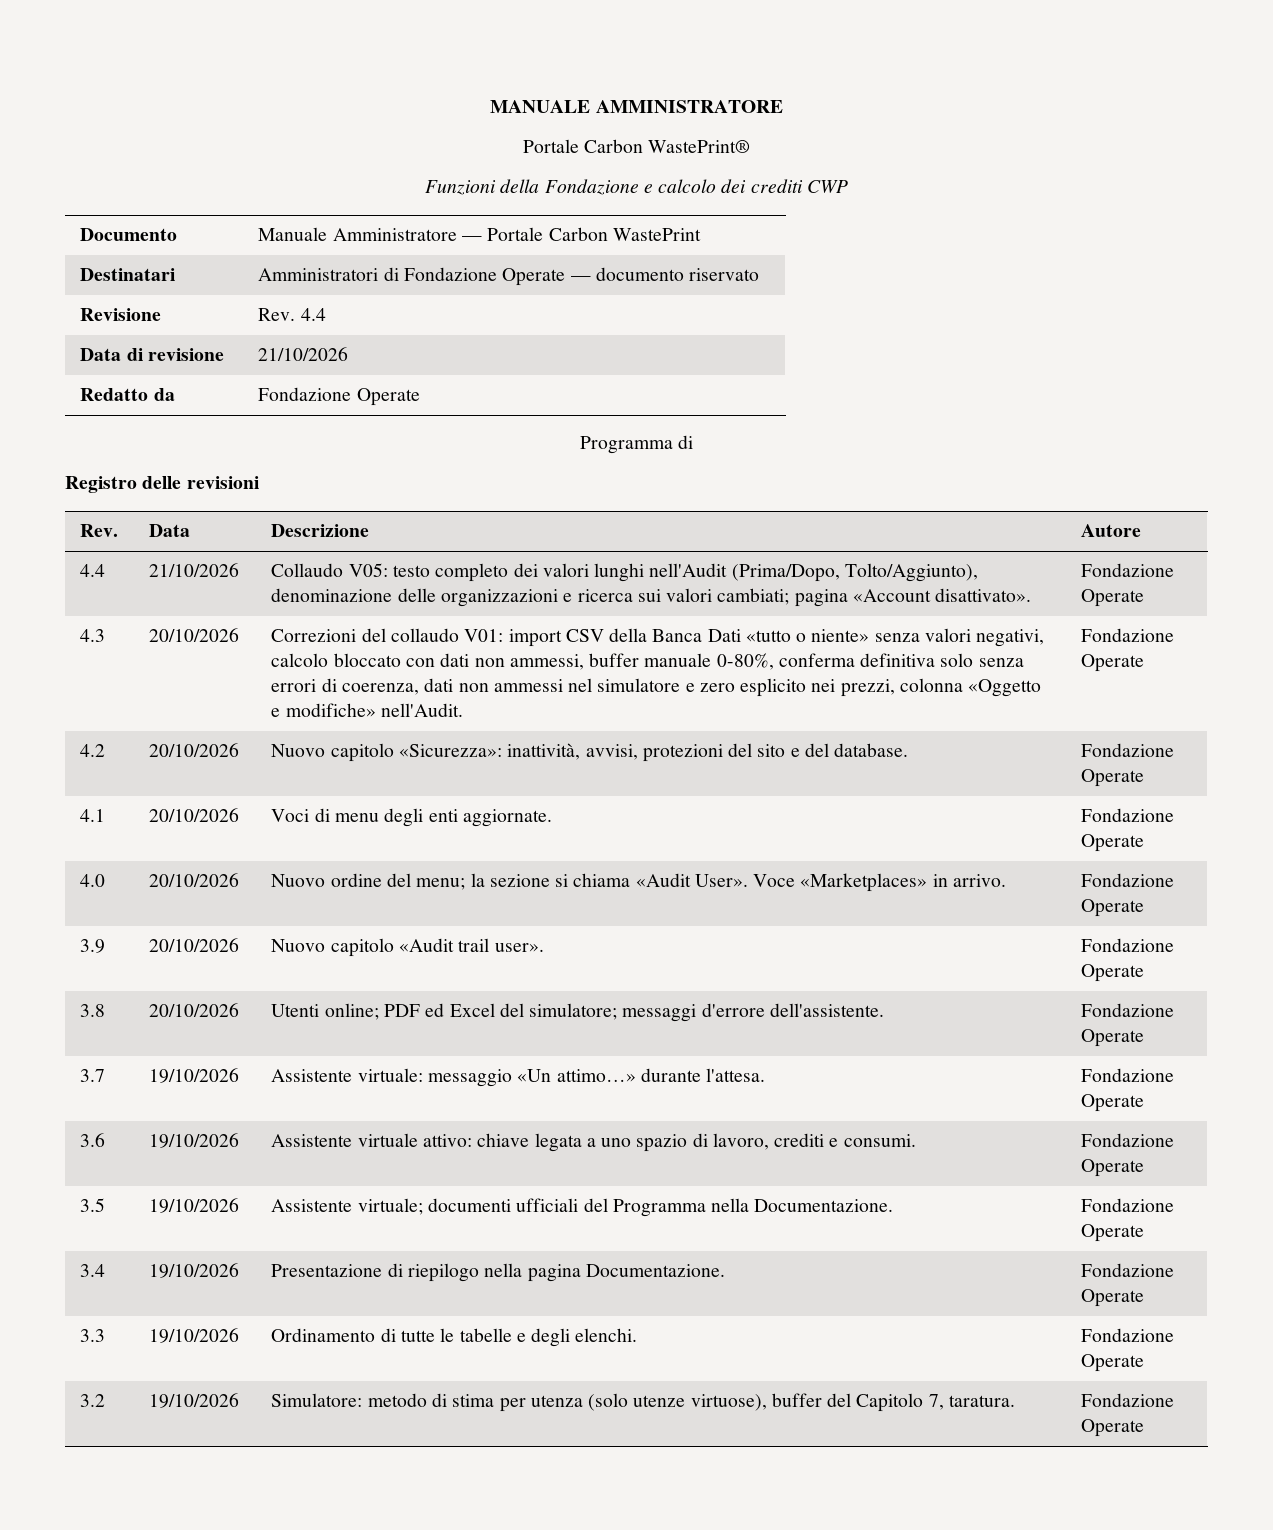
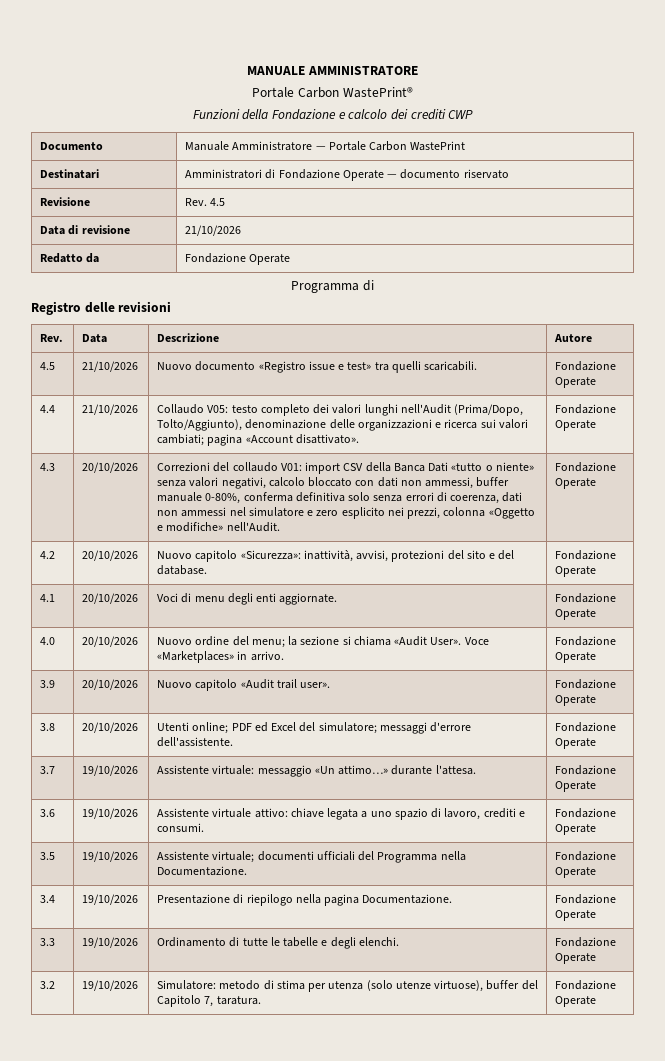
- Revisione | Rev. 4.4
+ Revisione | Rev. 4.5
+ 4.5 | 21/10/2026 | Nuovo documento «Registro issue e test» tra quelli scaricabili. | Fondazione Operate

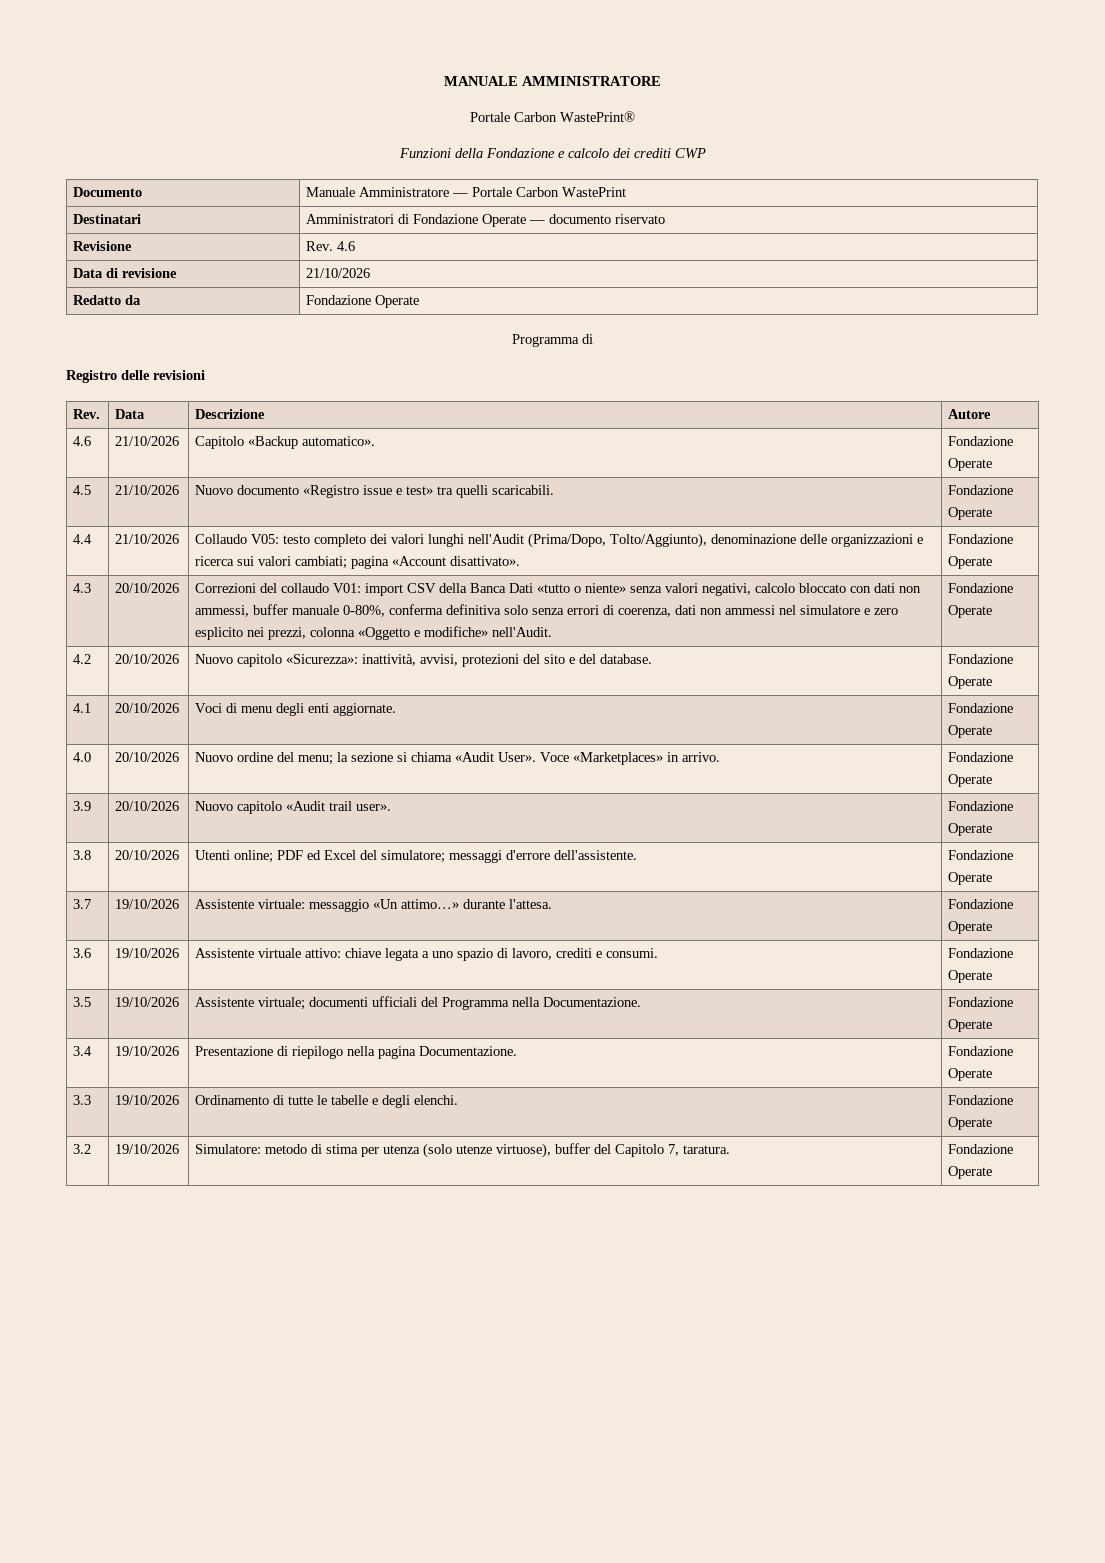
- Revisione | Rev. 4.5
+ Revisione | Rev. 4.6
+ 4.6 | 21/10/2026 | Capitolo «Backup automatico». | Fondazione Operate

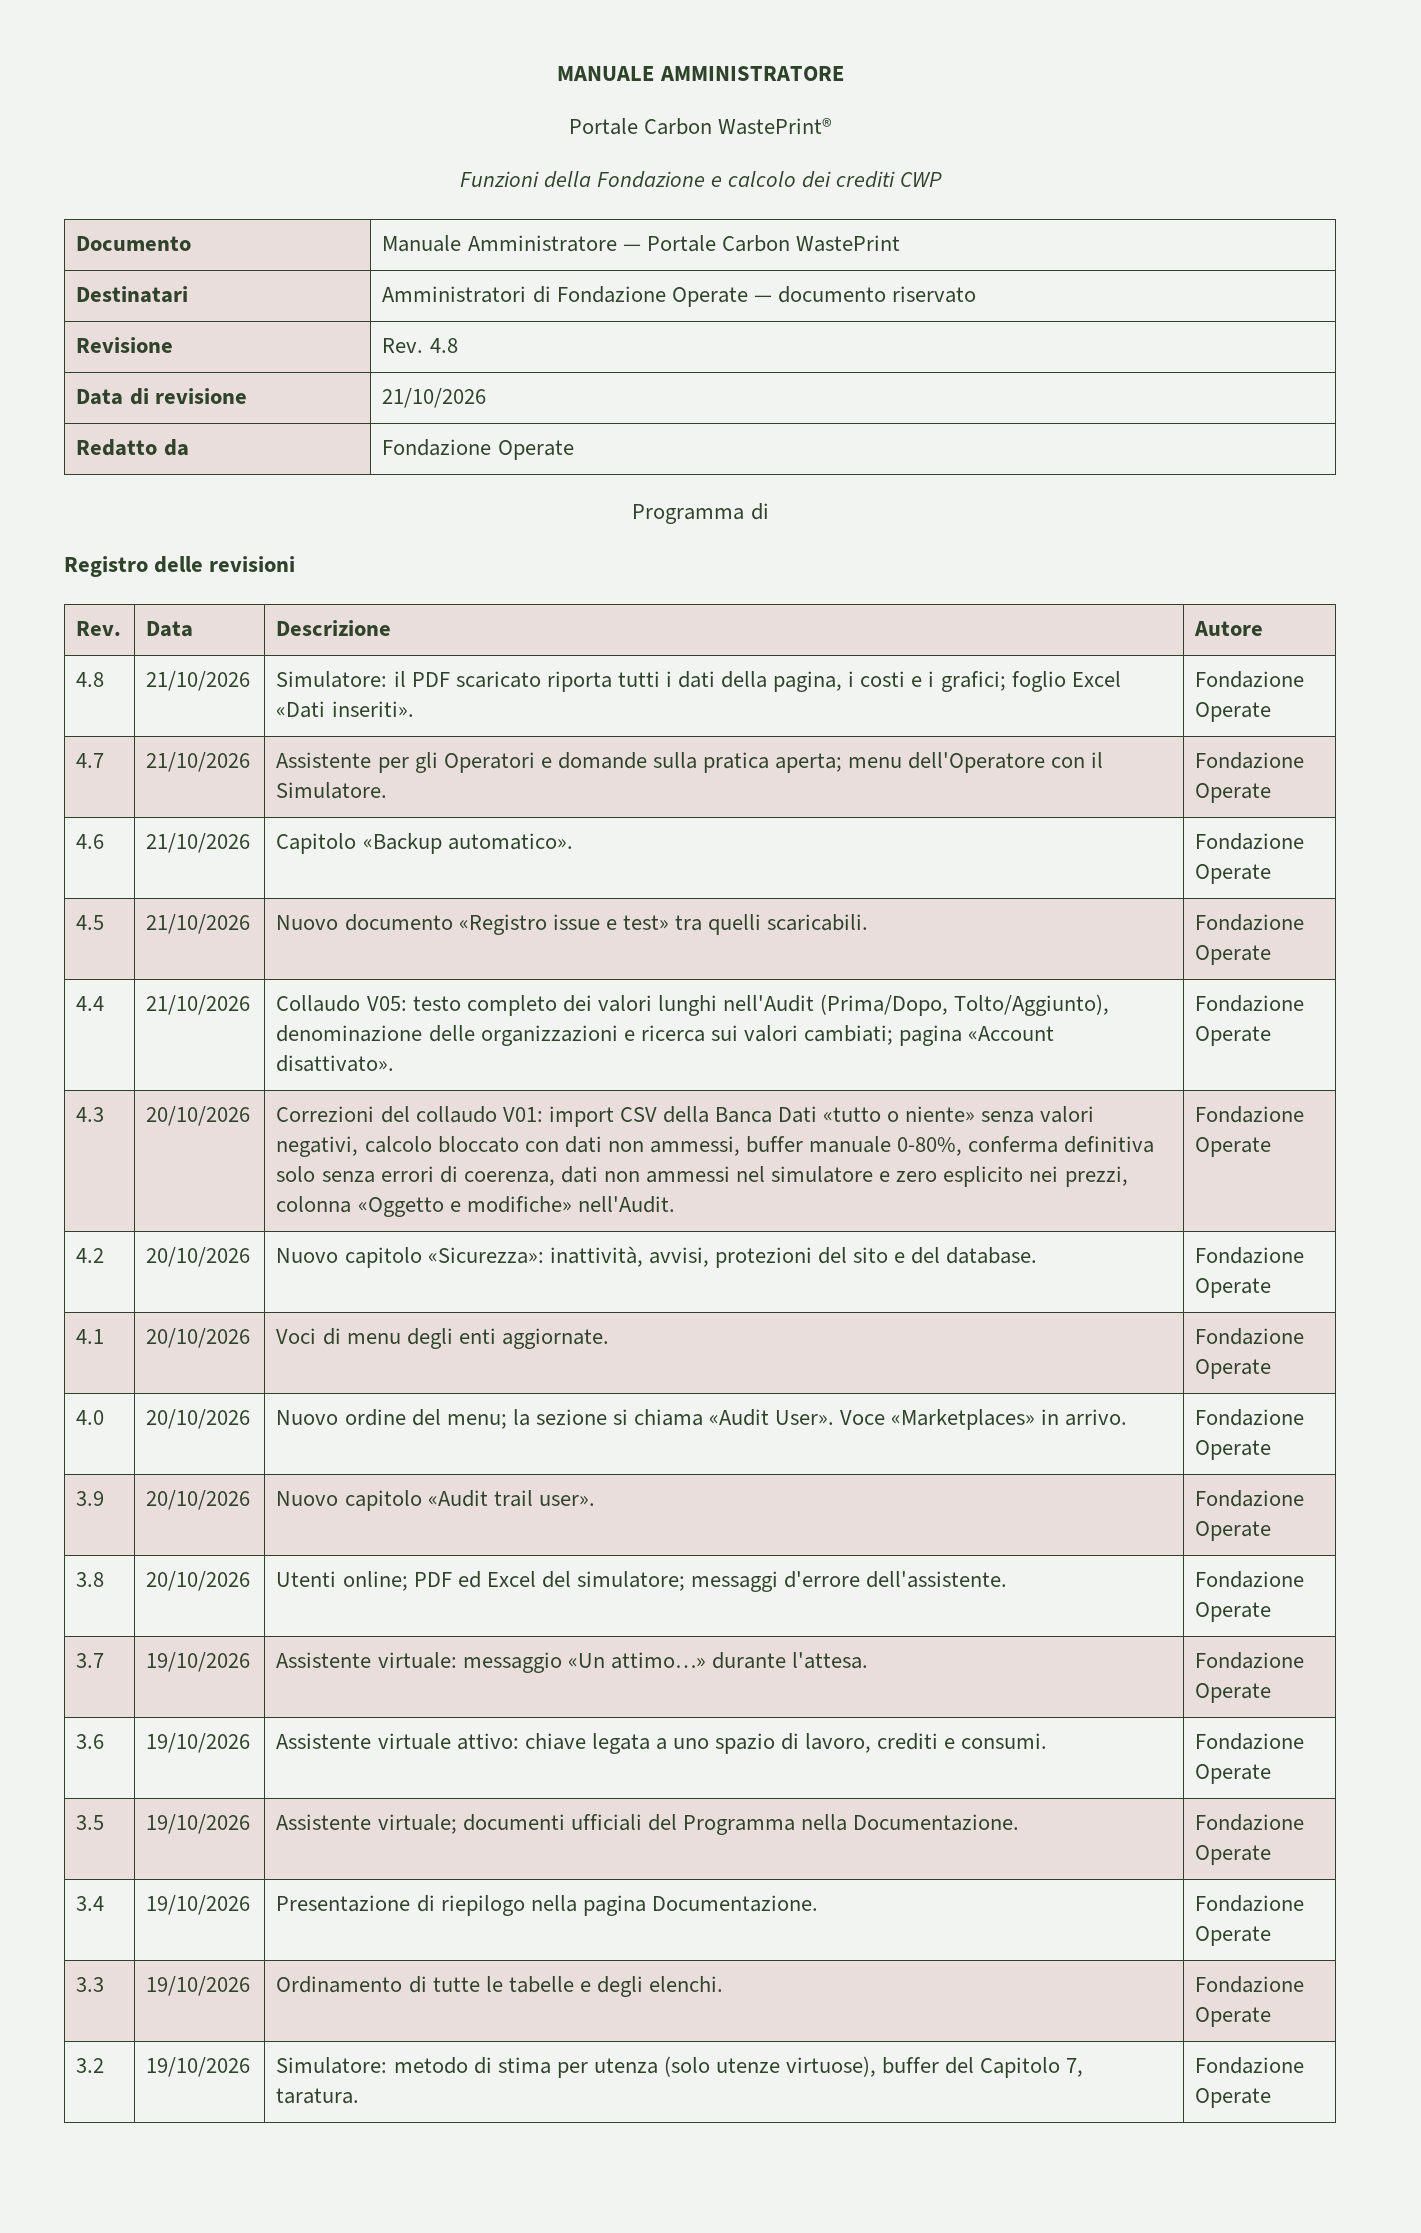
- Revisione | Rev. 4.6
+ Revisione | Rev. 4.8
+ 4.8 | 21/10/2026 | Simulatore: il PDF scaricato riporta tutti i dati della pagina, i costi e i grafici; foglio Excel «Dati inseriti». | Fondazione Operate
+ 4.7 | 21/10/2026 | Assistente per gli Operatori e domande sulla pratica aperta; menu dell'Operatore con il Simulatore. | Fondazione Operate

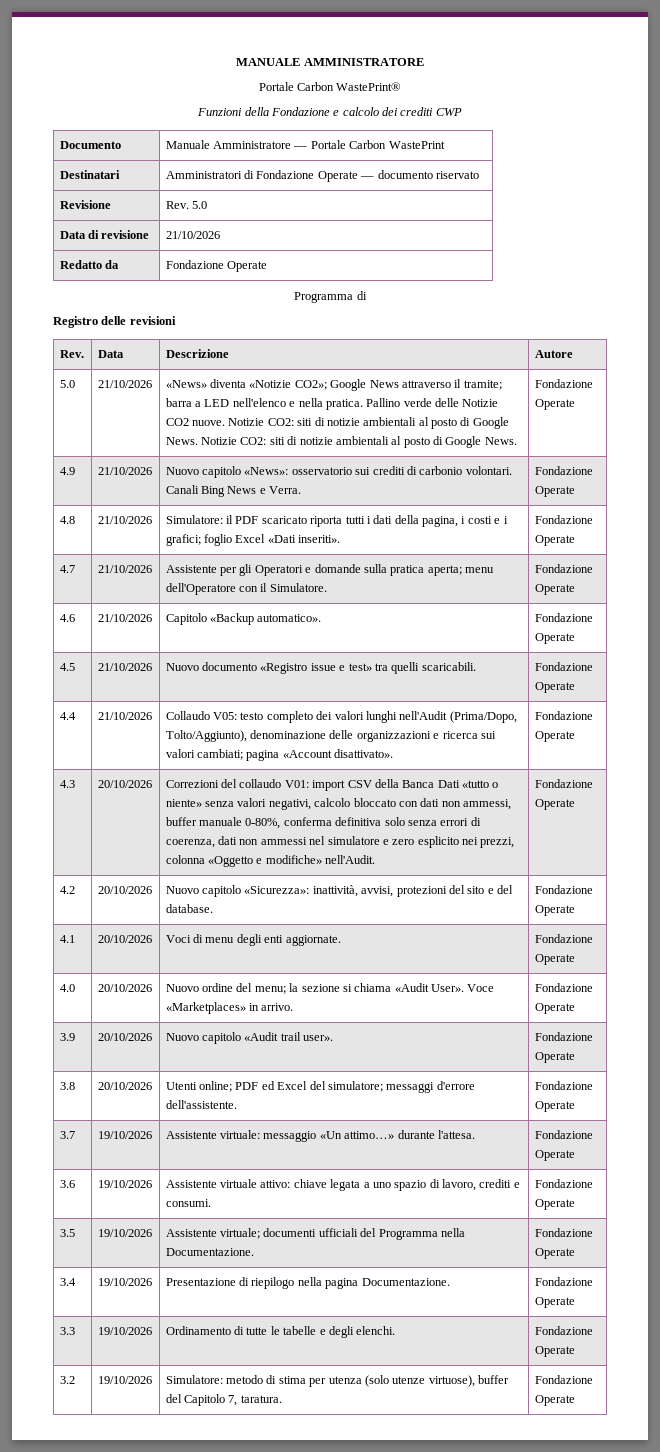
- Revisione | Rev. 4.8
+ Revisione | Rev. 5.0
+ 5.0 | 21/10/2026 | «News» diventa «Notizie CO2»; Google News attraverso il tramite; barra a LED nell'elenco e nella pratica. Pallino verde delle Notizie CO2 nuove. Notizie CO2: siti di notizie ambientali al posto di Google News. Notizie CO2: siti di notizie ambientali al posto di Google News. | Fondazione Operate
+ 4.9 | 21/10/2026 | Nuovo capitolo «News»: osservatorio sui crediti di carbonio volontari. Canali Bing News e Verra. | Fondazione Operate

